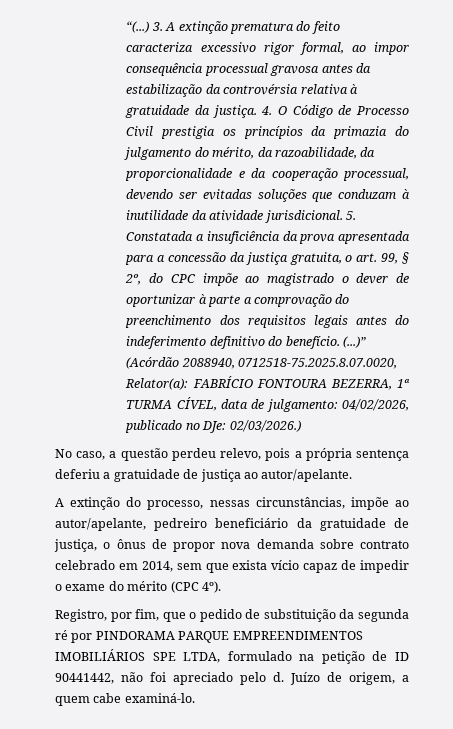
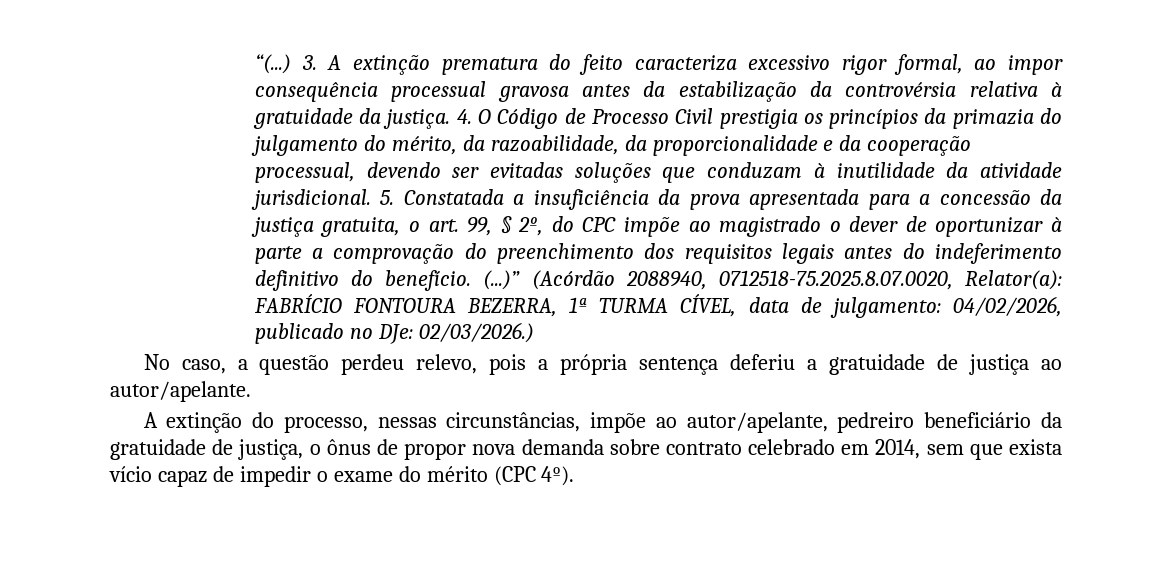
- Registro, por fim, que o pedido de substituição da segunda ré por PINDORAMA PARQUE EMPREENDIMENTOS IMOBILIÁRIOS SPE LTDA, formulado na petição de ID 90441442, não foi apreciado pelo d. Juízo de origem, a quem cabe examiná-lo.

